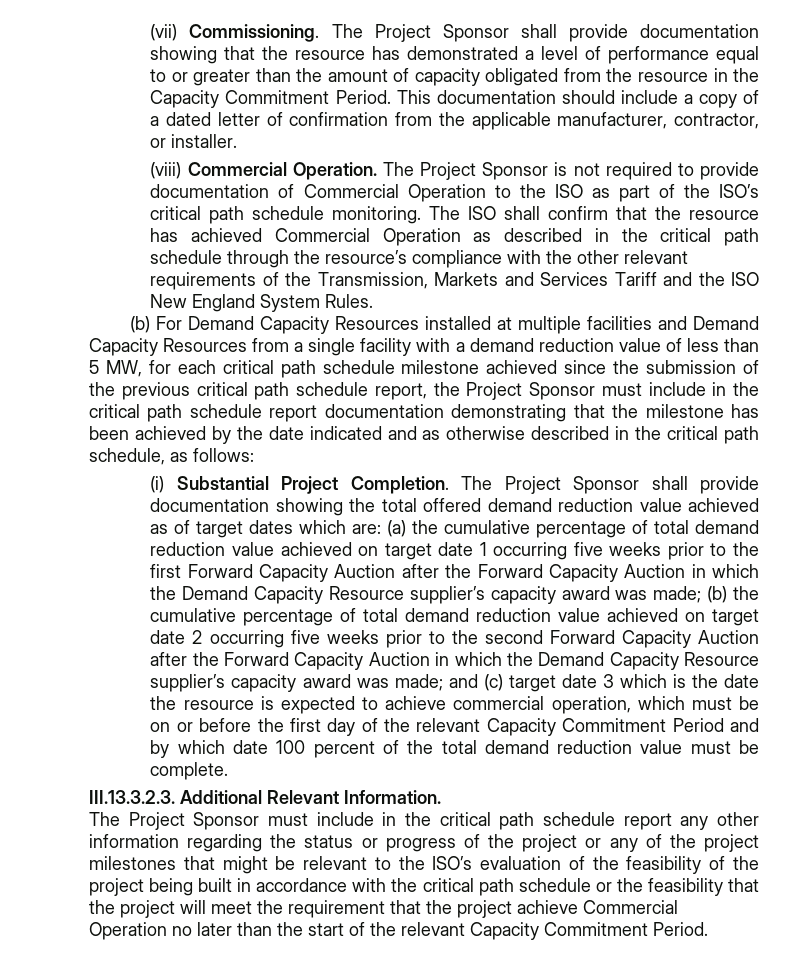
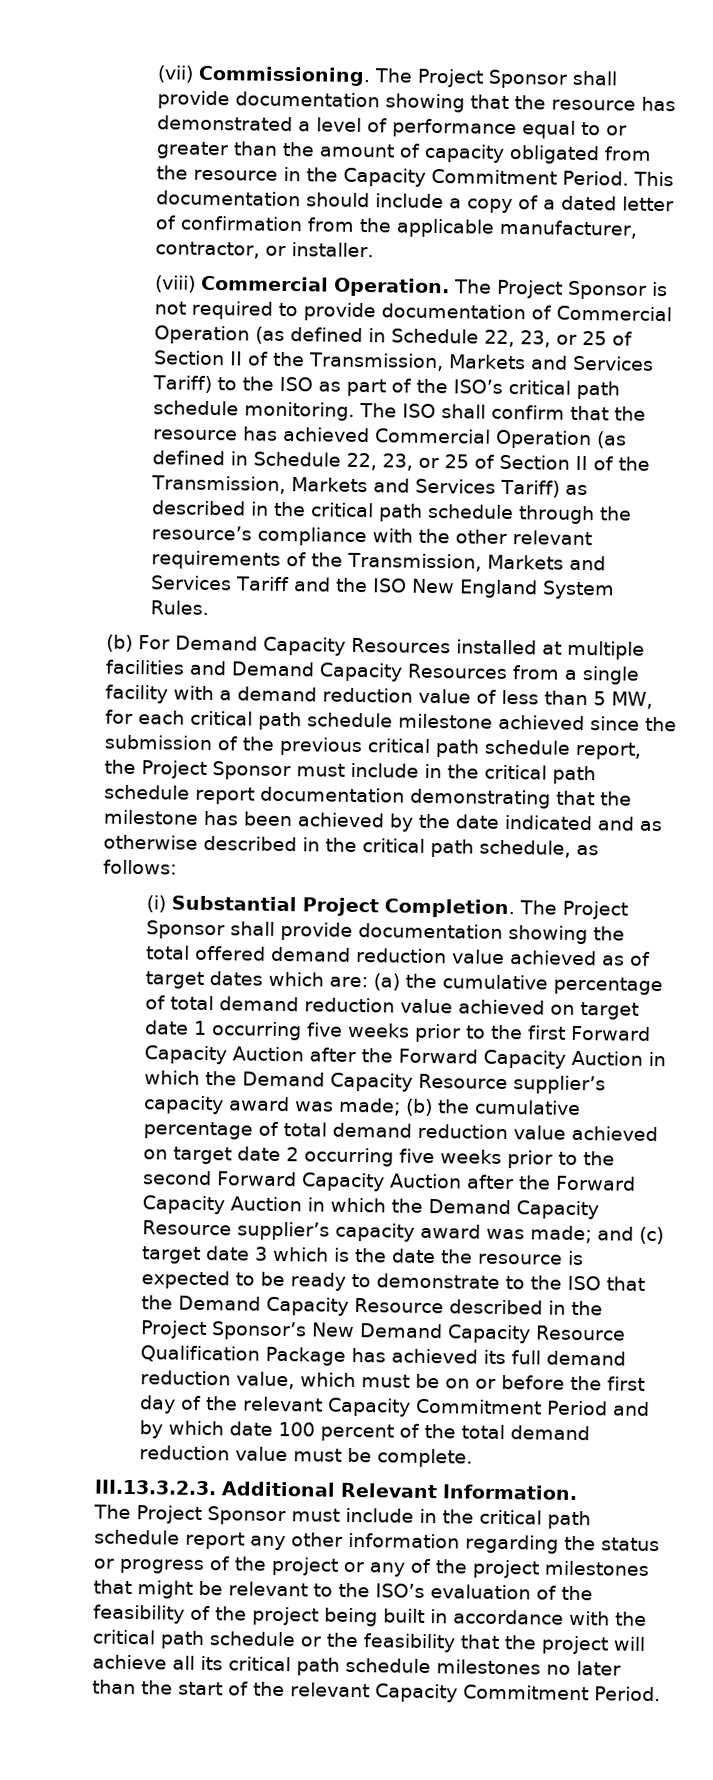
- The Project Sponsor is not required to provide documentation of Commercial Operation to the ISO as part of the ISO’s critical path schedule monitoring.
+ The Project Sponsor is not required to provide documentation of Commercial Operation (as defined in Schedule 22, 23, or 25 of Section II of the Transmission, Markets and Services Tariff) to the ISO as part of the ISO’s critical path schedule monitoring.
- The ISO shall confirm that the resource has achieved Commercial Operation as described in the critical path schedule through the resource’s compliance with the other relevant requirements of the Transmission, Markets and Services Tariff and the ISO New England System Rules.
+ The ISO shall confirm that the resource has achieved Commercial Operation (as defined in Schedule 22, 23, or 25 of Section II of the Transmission, Markets and Services Tariff) as described in the critical path schedule through the resource’s compliance with the other relevant requirements of the Transmission, Markets and Services Tariff and the ISO New England System Rules.
- and (c) target date 3 which is the date the resource is expected to achieve commercial operation, which must be on or before the first day of the relevant Capacity Commitment Period and by which date 100 percent of the total demand reduction value must be complete.
+ and (c) target date 3 which is the date the resource is expected to be ready to demonstrate to the ISO that the Demand Capacity Resource described in the Project Sponsor’s New Demand Capacity Resource Qualification Package has achieved its full demand reduction value, which must be on or before the first day of the relevant Capacity Commitment Period and by which date 100 percent of the total demand reduction value must be complete.
- The Project Sponsor must include in the critical path schedule report any other information regarding the status or progress of the project or any of the project milestones that might be relevant to the ISO’s evaluation of the feasibility of the project being built in accordance with the critical path schedule or the feasibility that the project will meet the requirement that the project achieve Commercial Operation no later than the start of the relevant Capacity Commitment Period.
+ The Project Sponsor must include in the critical path schedule report any other information regarding the status or progress of the project or any of the project milestones that might be relevant to the ISO’s evaluation of the feasibility of the project being built in accordance with the critical path schedule or the feasibility that the project will achieve all its critical path schedule milestones no later than the start of the relevant Capacity Commitment Period.

